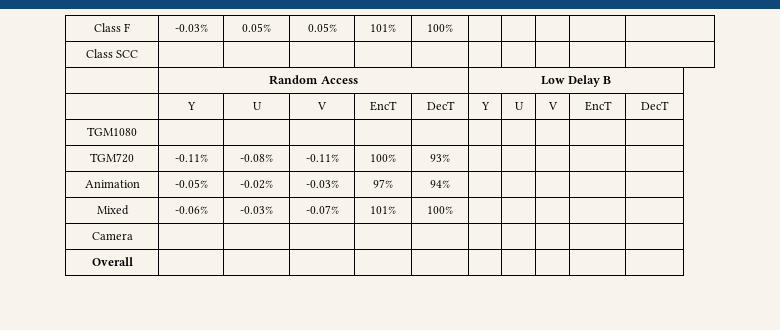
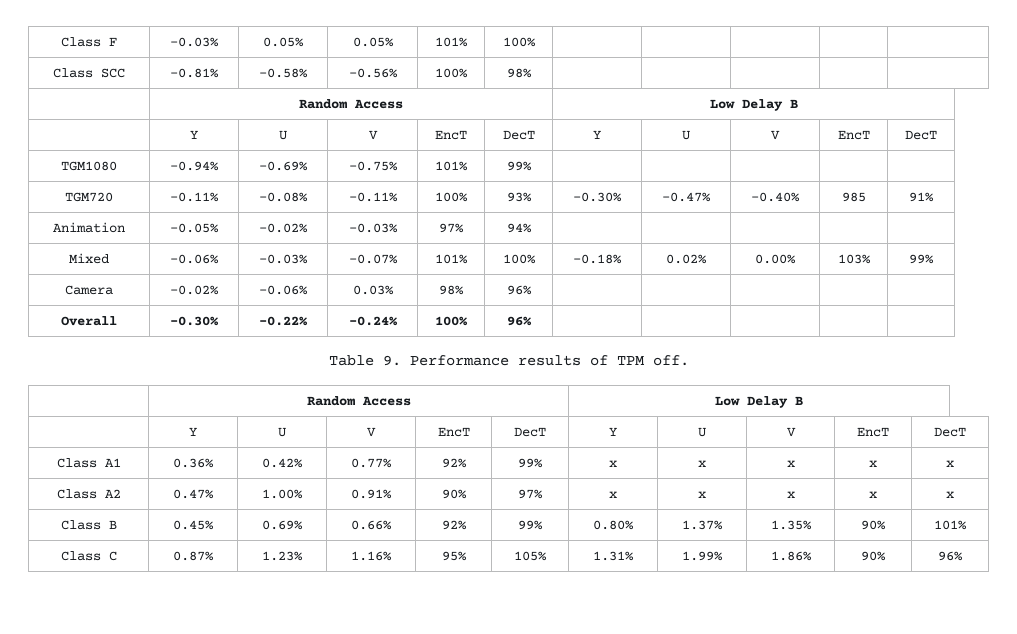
- Class SCC | | | | | | | | | |
+ Class SCC | -0.81% | -0.58% | -0.56% | 100% | 98% | | | | |
- TGM1080 | | | | | | | | | |
+ TGM1080 | -0.94% | -0.69% | -0.75% | 101% | 99% | | | | |
- TGM720 | -0.11% | -0.08% | -0.11% | 100% | 93% | | | | |
+ TGM720 | -0.11% | -0.08% | -0.11% | 100% | 93% | -0.30% | -0.47% | -0.40% | 985 | 91%
- Mixed | -0.06% | -0.03% | -0.07% | 101% | 100% | | | | |
- Camera | | | | | | | | | |
- Overall | | | | | | | | | |
+ Mixed | -0.06% | -0.03% | -0.07% | 101% | 100% | -0.18% | 0.02% | 0.00% | 103% | 99%
+ Camera | -0.02% | -0.06% | 0.03% | 98% | 96% | | | | |
+ Overall | -0.30% | -0.22% | -0.24% | 100% | 96% | | | | |
+ Table 9. Performance results of TPM off.
+ | Random Access | Low Delay B
+ | Y | U | V | EncT | DecT | Y | U | V | EncT | DecT
+ Class A1 | 0.36% | 0.42% | 0.77% | 92% | 99% | x | x | x | x | x
+ Class A2 | 0.47% | 1.00% | 0.91% | 90% | 97% | x | x | x | x | x
+ Class B | 0.45% | 0.69% | 0.66% | 92% | 99% | 0.80% | 1.37% | 1.35% | 90% | 101%
+ Class C | 0.87% | 1.23% | 1.16% | 95% | 105% | 1.31% | 1.99% | 1.86% | 90% | 96%

